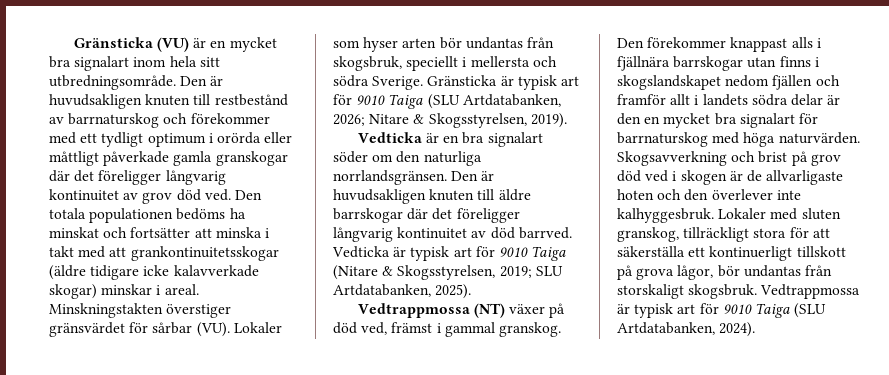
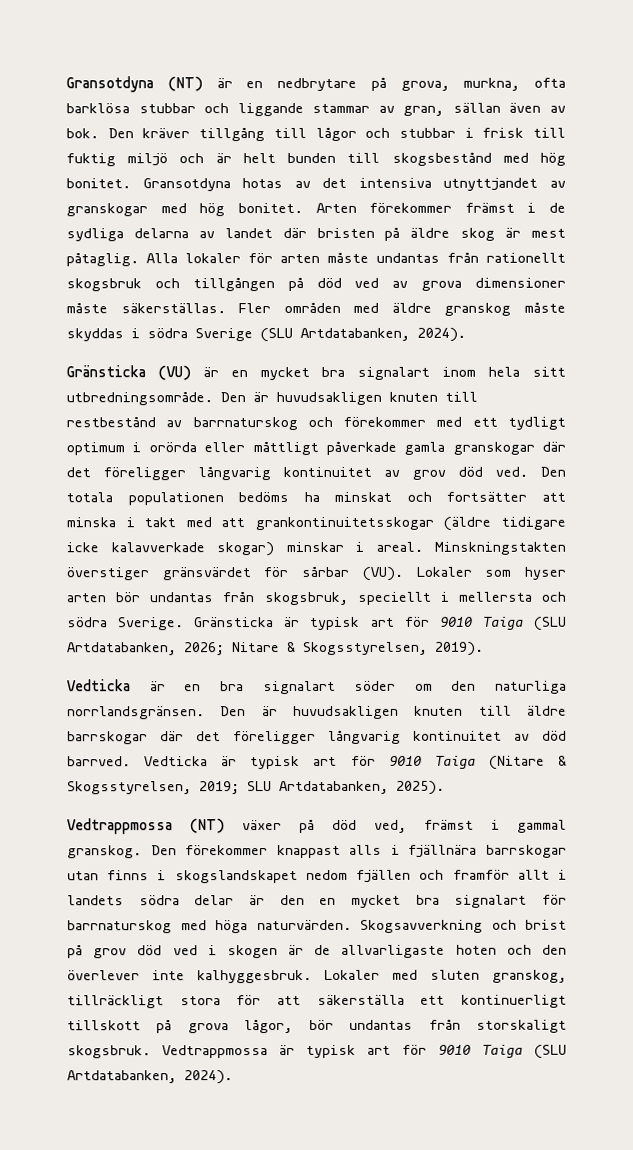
+ Gransotdyna (NT) är en nedbrytare på grova, murkna, ofta barklösa stubbar och liggande stammar av gran, sällan även av bok. Den kräver tillgång till lågor och stubbar i frisk till fuktig miljö och är helt bunden till skogsbestånd med hög bonitet. Gransotdyna hotas av det intensiva utnyttjandet av granskogar med hög bonitet. Arten förekommer främst i de sydliga delarna av landet där bristen på äldre skog är mest påtaglig. Alla lokaler för arten måste undantas från rationellt skogsbruk och tillgången på död ved av grova dimensioner måste säkerställas. Fler områden med äldre granskog måste skyddas i södra Sverige (SLU Artdatabanken, 2024).

